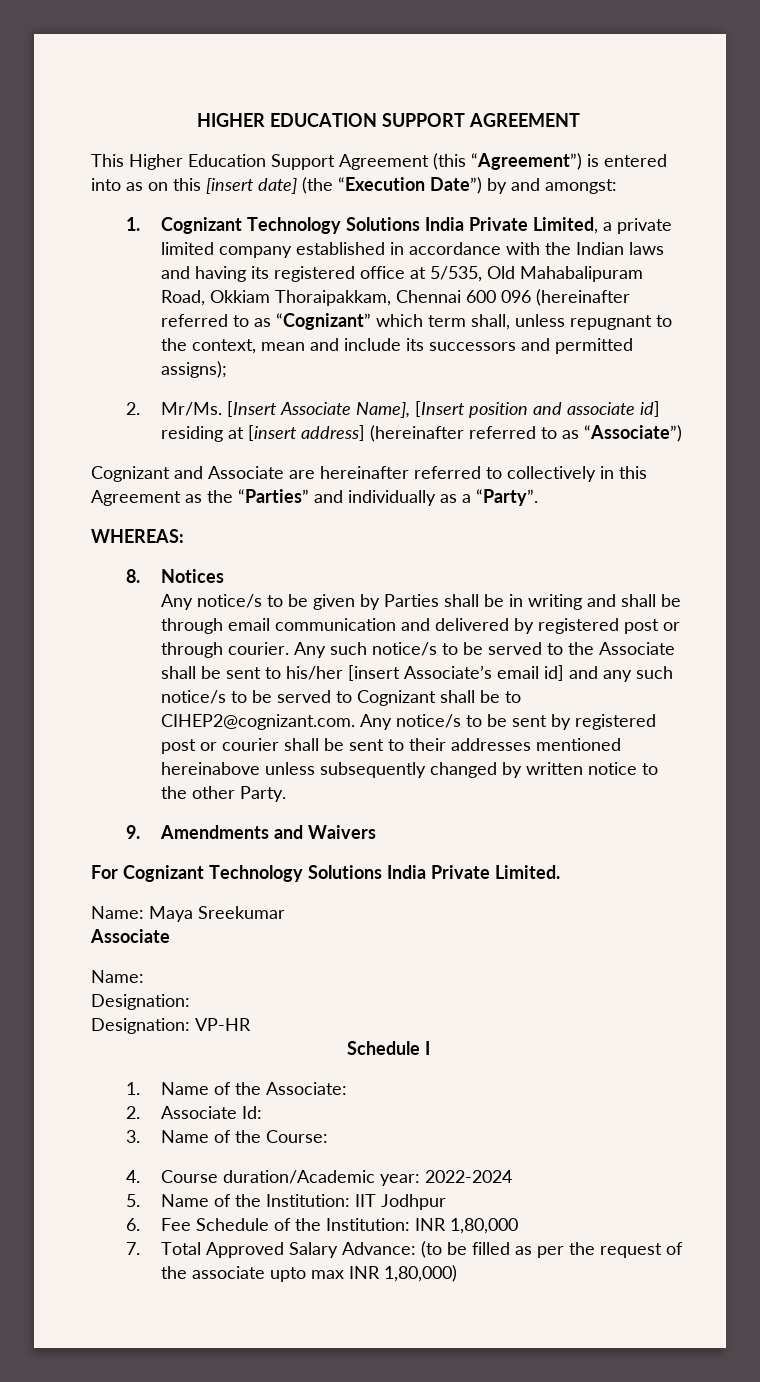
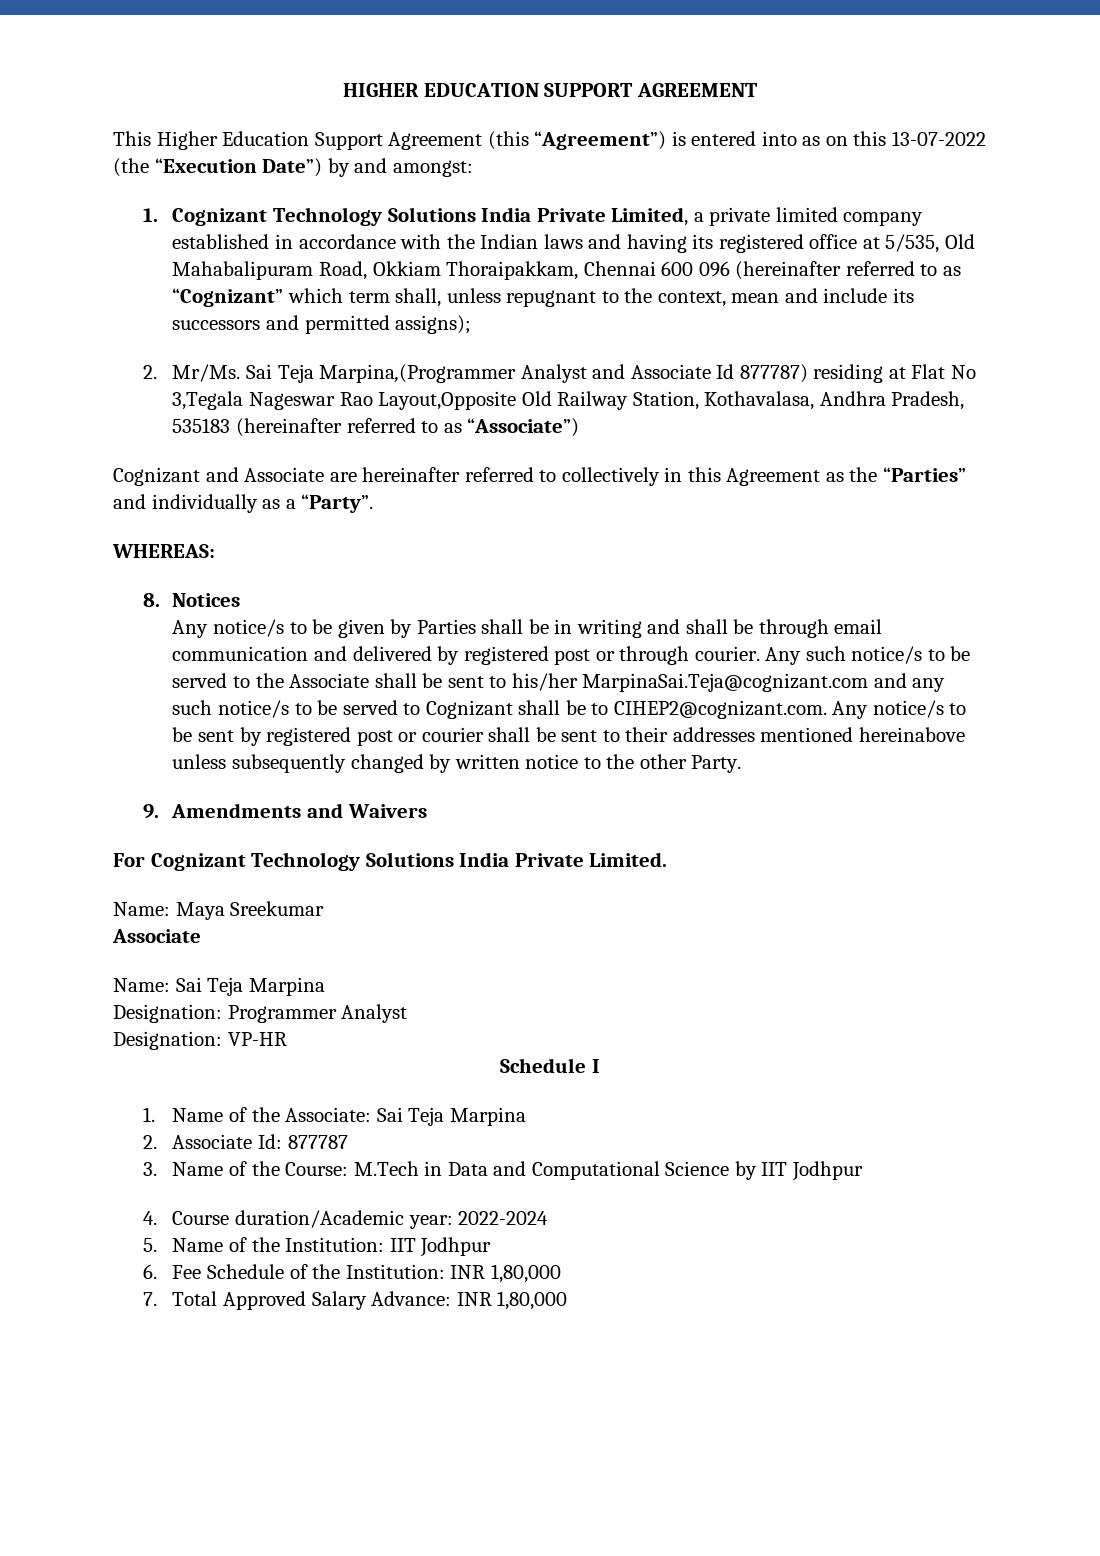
- This Higher Education Support Agreement (this “Agreement”) is entered into as on this [insert date] (the “Execution Date”) by and amongst:
+ This Higher Education Support Agreement (this “Agreement”) is entered into as on this 13-07-2022 (the “Execution Date”) by and amongst:
- [Insert Associate Name], [Insert position and associate id] residing at [insert address] (hereinafter referred to as “Associate”)
+ Sai Teja Marpina,(Programmer Analyst and Associate Id 877787) residing at Flat No 3,Tegala Nageswar Rao Layout,Opposite Old Railway Station, Kothavalasa, Andhra Pradesh, 535183 (hereinafter referred to as “Associate”)
- Any such notice/s to be served to the Associate shall be sent to his/her [insert Associate’s email id] and any such notice/s to be served to Cognizant shall be to CIHEP2@cognizant.com. Any notice/s to be sent by registered post or courier shall be sent to their addresses mentioned hereinabove unless subsequently changed by written notice to the other Party.
+ Any such notice/s to be served to the Associate shall be sent to his/her MarpinaSai.Teja@cognizant.com and any such notice/s to be served to Cognizant shall be to CIHEP2@cognizant.com. Any notice/s to be sent by registered post or courier shall be sent to their addresses mentioned hereinabove unless subsequently changed by written notice to the other Party.
  Name: Maya Sreekumar
  Associate
- Name:
- Designation:
+ Name: Sai Teja Marpina
+ Designation: Programmer Analyst
- 1. Name of the Associate:
+ 1. Name of the Associate: Sai Teja Marpina
- 2. Associate Id:
+ 2. Associate Id: 877787
- 3. Name of the Course:
+ 3. Name of the Course: M.Tech in Data and Computational Science by IIT Jodhpur
- 7. Total Approved Salary Advance: (to be filled as per the request of the associate upto max INR 1,80,000)
+ 7. Total Approved Salary Advance: INR 1,80,000

